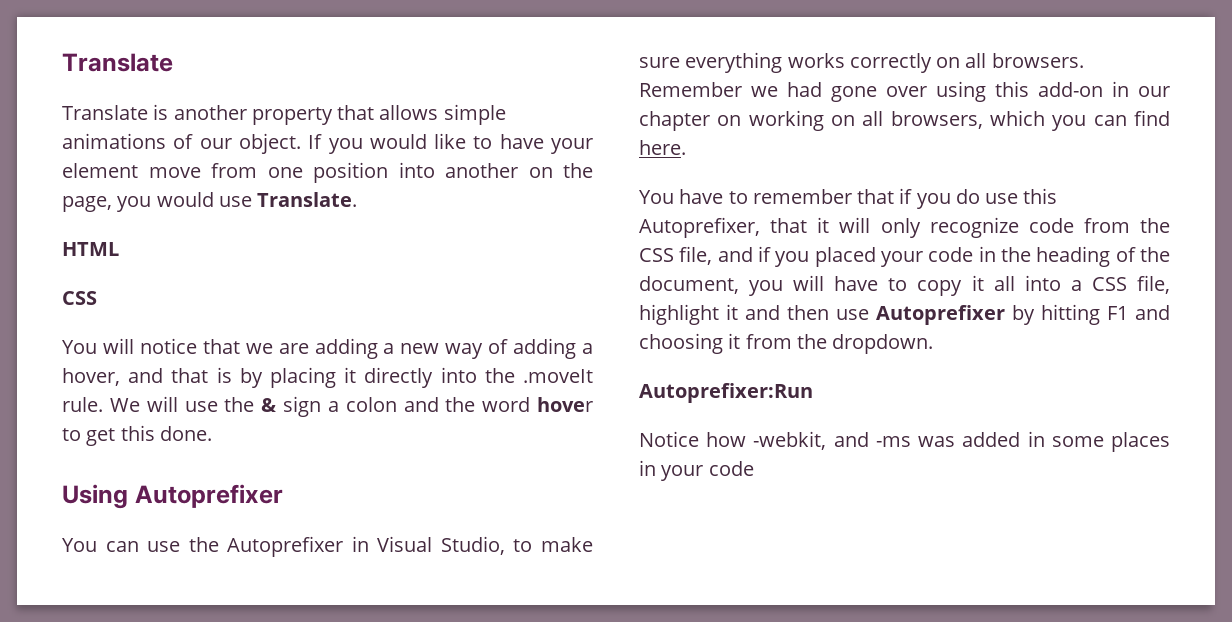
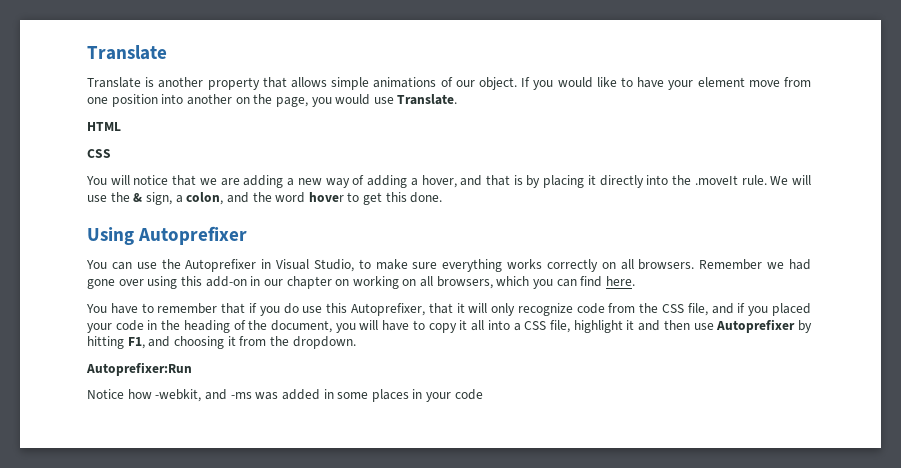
- We will use the & sign a colon and the word hover to get this done.
+ We will use the & sign, a colon, and the word hover to get this done.
- You have to remember that if you do use this Autoprefixer, that it will only recognize code from the CSS file, and if you placed your code in the heading of the document, you will have to copy it all into a CSS file, highlight it and then use Autoprefixer by hitting F1 and choosing it from the dropdown.
+ You have to remember that if you do use this Autoprefixer, that it will only recognize code from the CSS file, and if you placed your code in the heading of the document, you will have to copy it all into a CSS file, highlight it and then use Autoprefixer by hitting F1, and choosing it from the dropdown.

